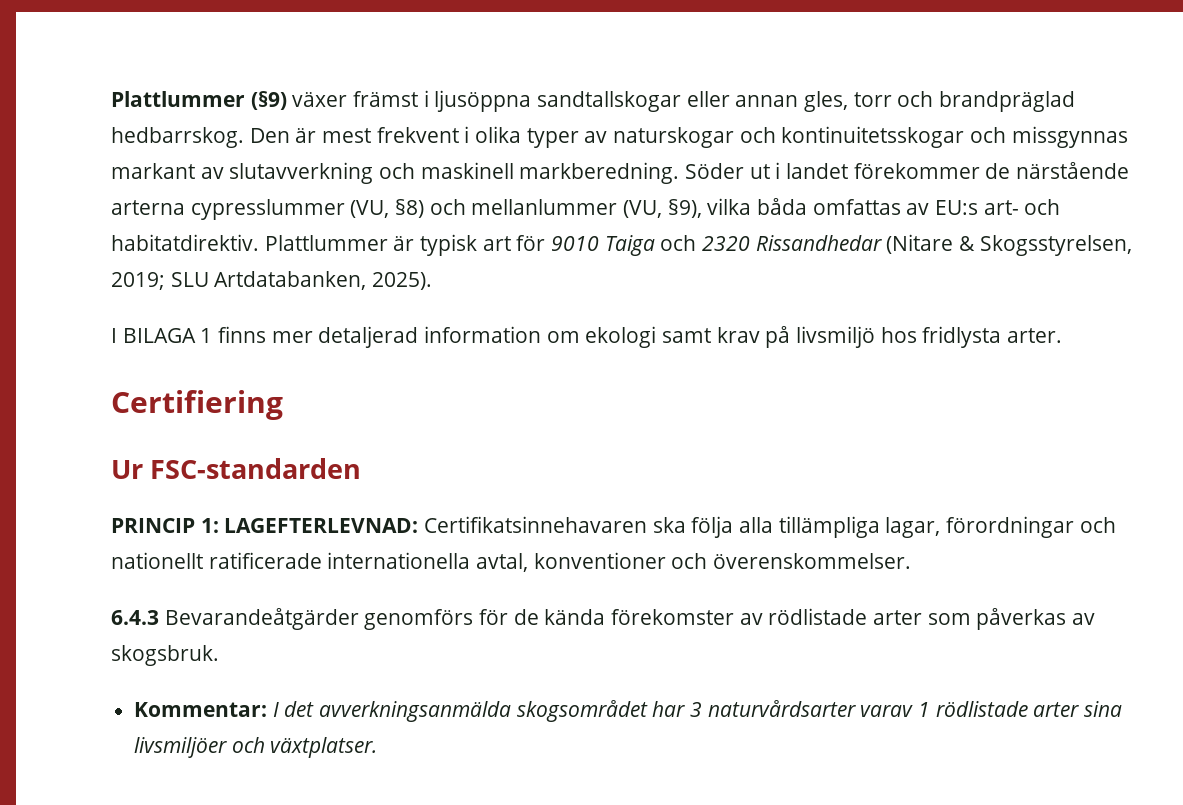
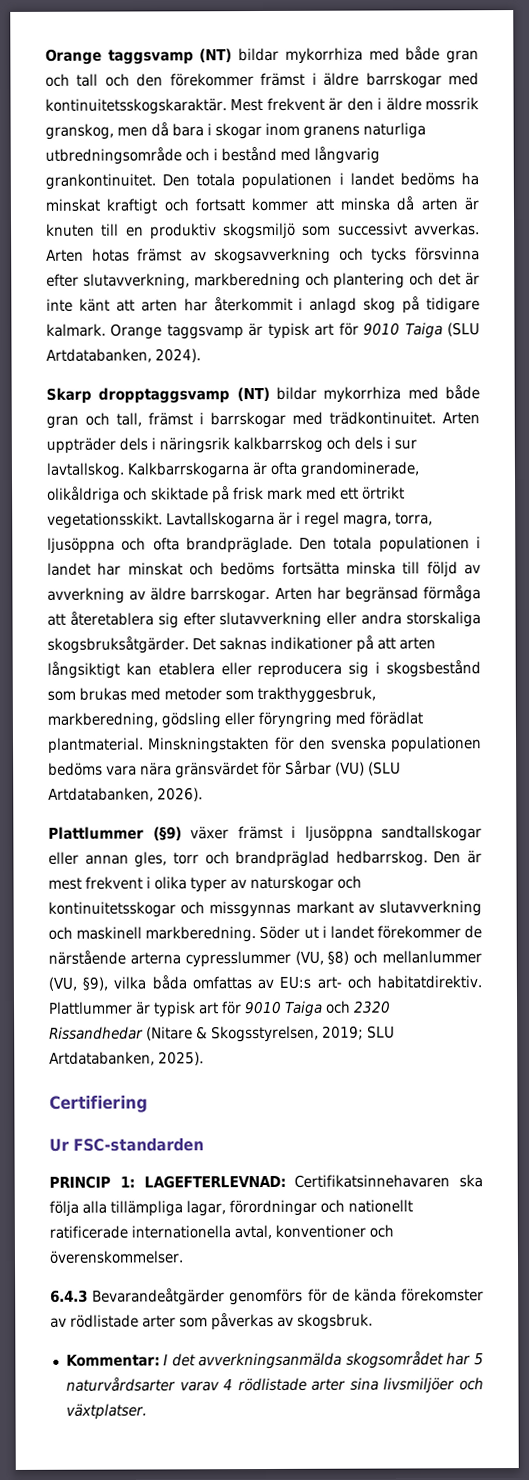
+ Orange taggsvamp (NT) bildar mykorrhiza med både gran och tall och den förekommer främst i äldre barrskogar med kontinuitetsskogskaraktär. Mest frekvent är den i äldre mossrik granskog, men då bara i skogar inom granens naturliga utbredningsområde och i bestånd med långvarig grankontinuitet. Den totala populationen i landet bedöms ha minskat kraftigt och fortsatt kommer att minska då arten är knuten till en produktiv skogsmiljö som successivt avverkas. Arten hotas främst av skogsavverkning och tycks försvinna efter slutavverkning, markberedning och plantering och det är inte känt att arten har återkommit i anlagd skog på tidigare kalmark. Orange taggsvamp är typisk art för 9010 Taiga (SLU Artdatabanken, 2024).
+ Skarp dropptaggsvamp (NT) bildar mykorrhiza med både gran och tall, främst i barrskogar med trädkontinuitet. Arten uppträder dels i näringsrik kalkbarrskog och dels i sur lavtallskog. Kalkbarrskogarna är ofta grandominerade, olikåldriga och skiktade på frisk mark med ett örtrikt vegetationsskikt. Lavtallskogarna är i regel magra, torra, ljusöppna och ofta brandpräglade. Den totala populationen i landet har minskat och bedöms fortsätta minska till följd av avverkning av äldre barrskogar. Arten har begränsad förmåga att återetablera sig efter slutavverkning eller andra storskaliga skogsbruksåtgärder. Det saknas indikationer på att arten långsiktigt kan etablera eller reproducera sig i skogsbestånd som brukas med metoder som trakthyggesbruk, markberedning, gödsling eller föryngring med förädlat plantmaterial. Minskningstakten för den svenska populationen bedöms vara nära gränsvärdet för Sårbar (VU) (SLU Artdatabanken, 2026).
- I BILAGA 1 finns mer detaljerad information om ekologi samt krav på livsmiljö hos fridlysta arter.
- Kommentar: I det avverkningsanmälda skogsområdet har 3 naturvårdsarter varav 1 rödlistade arter sina livsmiljöer och växtplatser.
+ Kommentar: I det avverkningsanmälda skogsområdet har 5 naturvårdsarter varav 4 rödlistade arter sina livsmiljöer och växtplatser.

